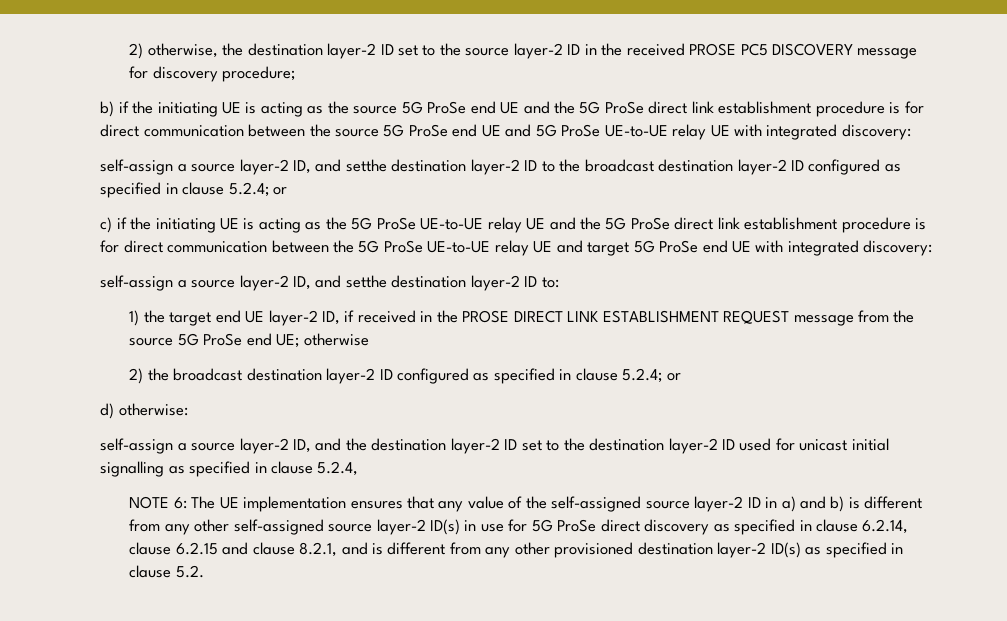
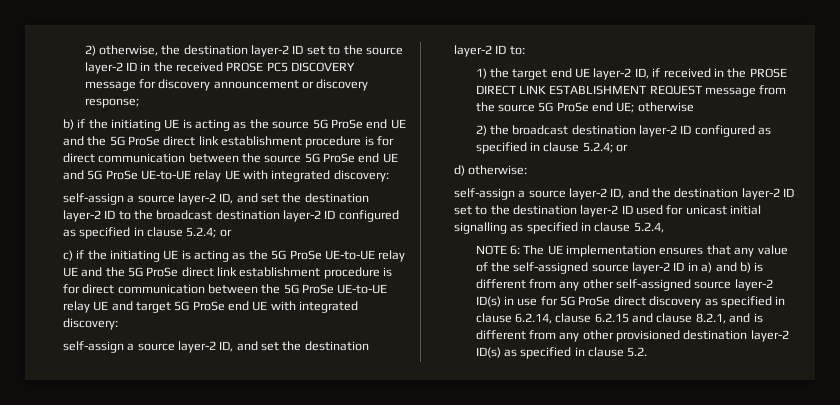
- 2) otherwise, the destination layer-2 ID set to the source layer-2 ID in the received PROSE PC5 DISCOVERY message for discovery procedure;
+ 2) otherwise, the destination layer-2 ID set to the source layer-2 ID in the received PROSE PC5 DISCOVERY message for discovery announcement or discovery response;
- self-assign a source layer-2 ID, and setthe destination layer-2 ID to the broadcast destination layer-2 ID configured as specified in clause 5.2.4; or
+ self-assign a source layer-2 ID, and set the destination layer-2 ID to the broadcast destination layer-2 ID configured as specified in clause 5.2.4; or
- self-assign a source layer-2 ID, and setthe destination layer-2 ID to:
+ self-assign a source layer-2 ID, and set the destination layer-2 ID to:

